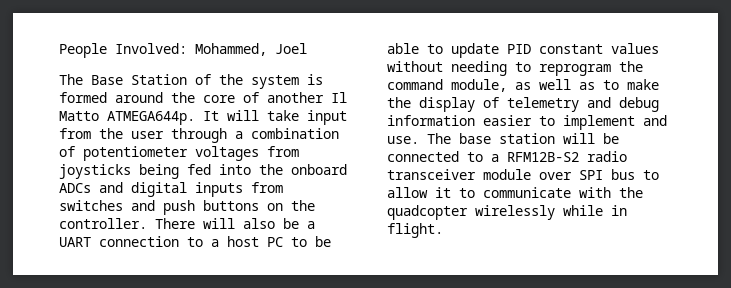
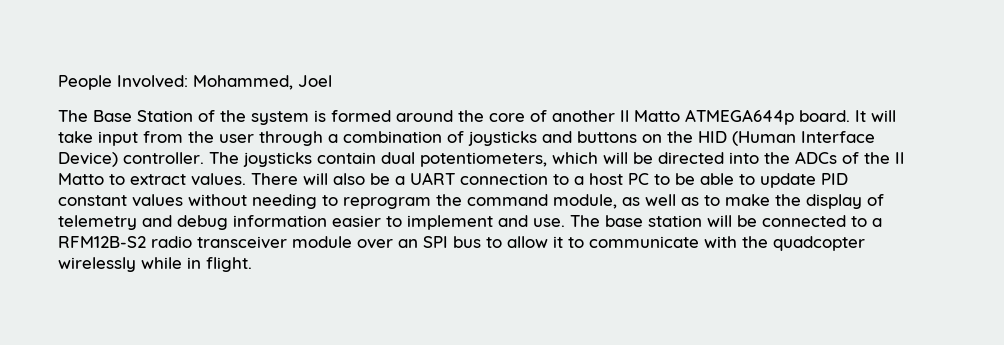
- The Base Station of the system is formed around the core of another Il Matto ATMEGA644p.
+ The Base Station of the system is formed around the core of another Il Matto ATMEGA644p board.
- It will take input from the user through a combination of potentiometer voltages from joysticks being fed into the onboard ADCs and digital inputs from switches and push buttons on the controller.
+ It will take input from the user through a combination of joysticks and buttons on the HID (Human Interface Device) controller. The joysticks contain dual potentiometers, which will be directed into the ADCs of the Il Matto to extract values.
- The base station will be connected to a RFM12B-S2 radio transceiver module over SPI bus to allow it to communicate with the quadcopter wirelessly while in flight.
+ The base station will be connected to a RFM12B-S2 radio transceiver module over an SPI bus to allow it to communicate with the quadcopter wirelessly while in flight.

